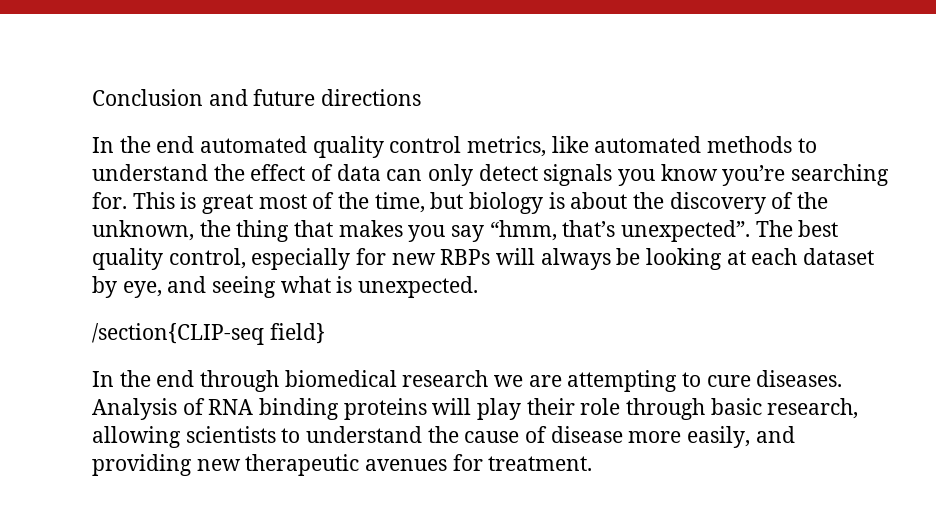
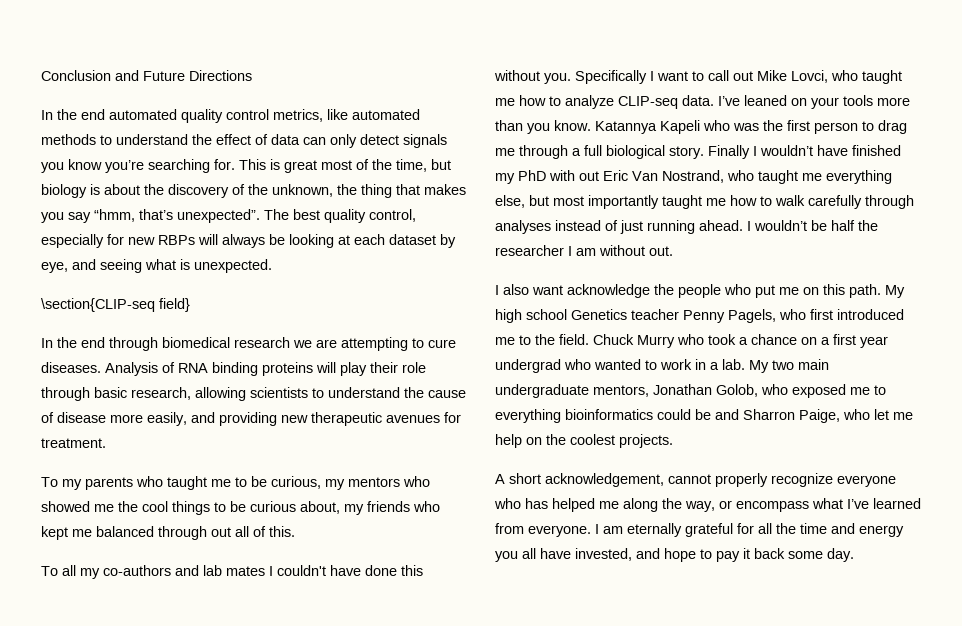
- Conclusion and future directions
+ Conclusion and Future Directions
- /section{CLIP-seq field}
+ \section{CLIP-seq field}
+ To my parents who taught me to be curious, my mentors who showed me the cool things to be curious about, my friends who kept me balanced through out all of this.
+ To all my co-authors and lab mates I couldn't have done this without you. Specifically I want to call out Mike Lovci, who taught me how to analyze CLIP-seq data. I’ve leaned on your tools more than you know. Katannya Kapeli who was the first person to drag me through a full biological story. Finally I wouldn’t have finished my PhD with out Eric Van Nostrand, who taught me everything else, but most importantly taught me how to walk carefully through analyses instead of just running ahead. I wouldn’t be half the researcher I am without out.
+ I also want acknowledge the people who put me on this path. My high school Genetics teacher Penny Pagels, who first introduced me to the field. Chuck Murry who took a chance on a first year undergrad who wanted to work in a lab. My two main undergraduate mentors, Jonathan Golob, who exposed me to everything bioinformatics could be and Sharron Paige, who let me help on the coolest projects.
+ A short acknowledgement, cannot properly recognize everyone who has helped me along the way, or encompass what I’ve learned from everyone. I am eternally grateful for all the time and energy you all have invested, and hope to pay it back some day.

